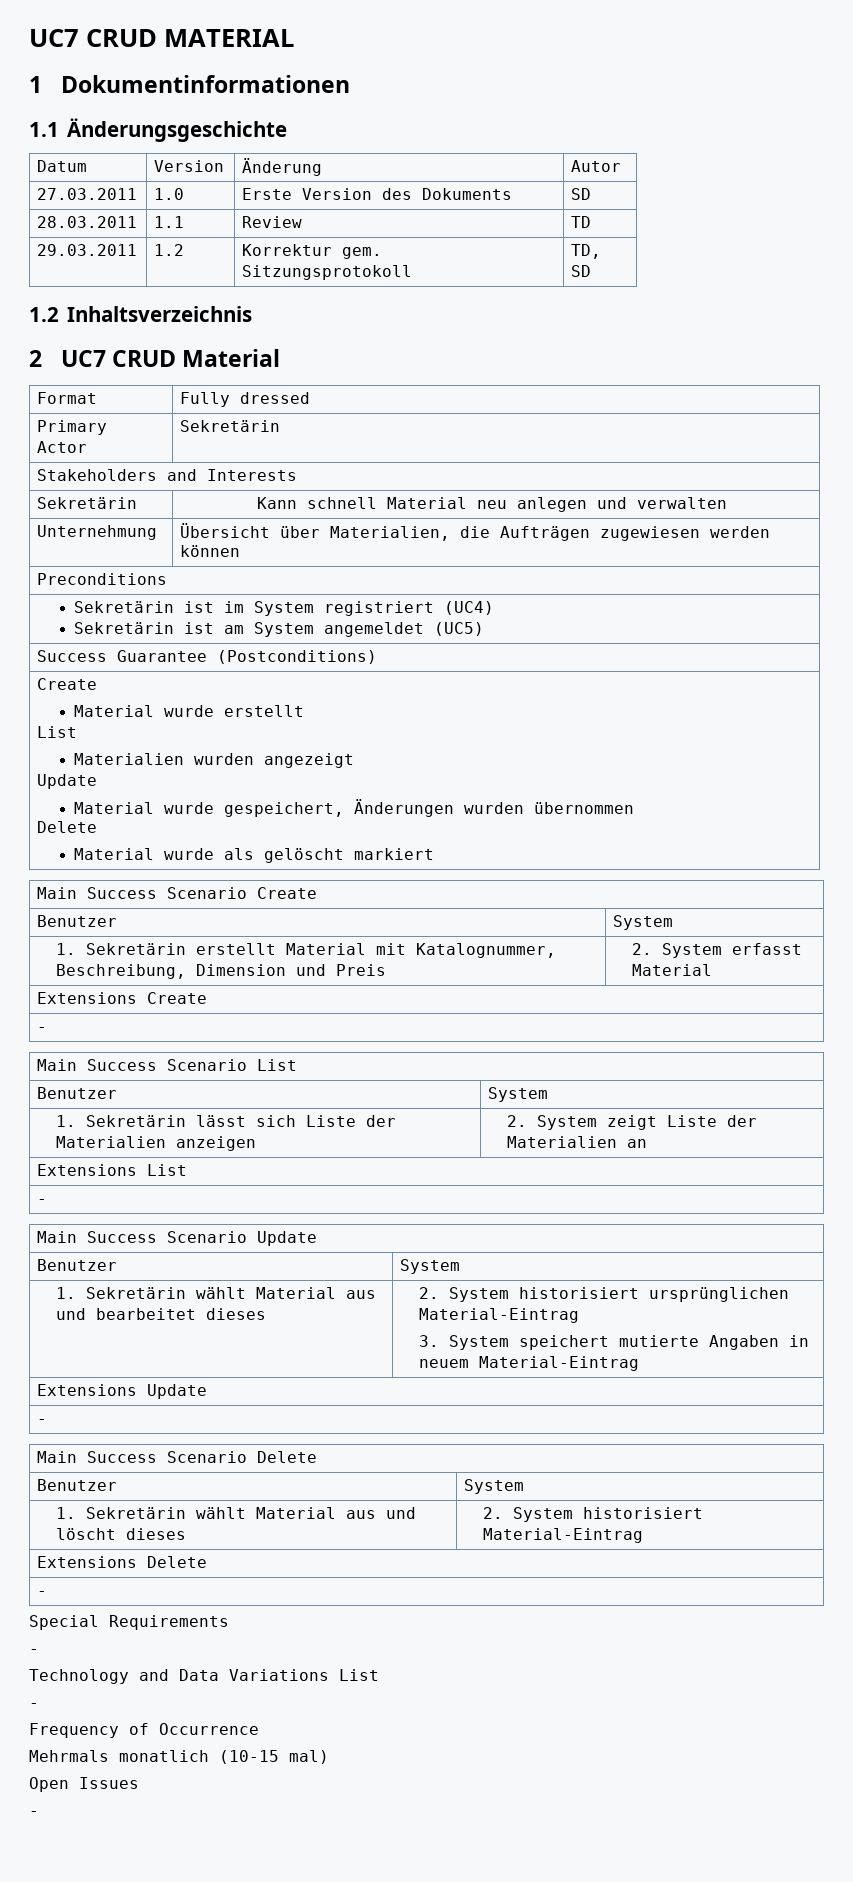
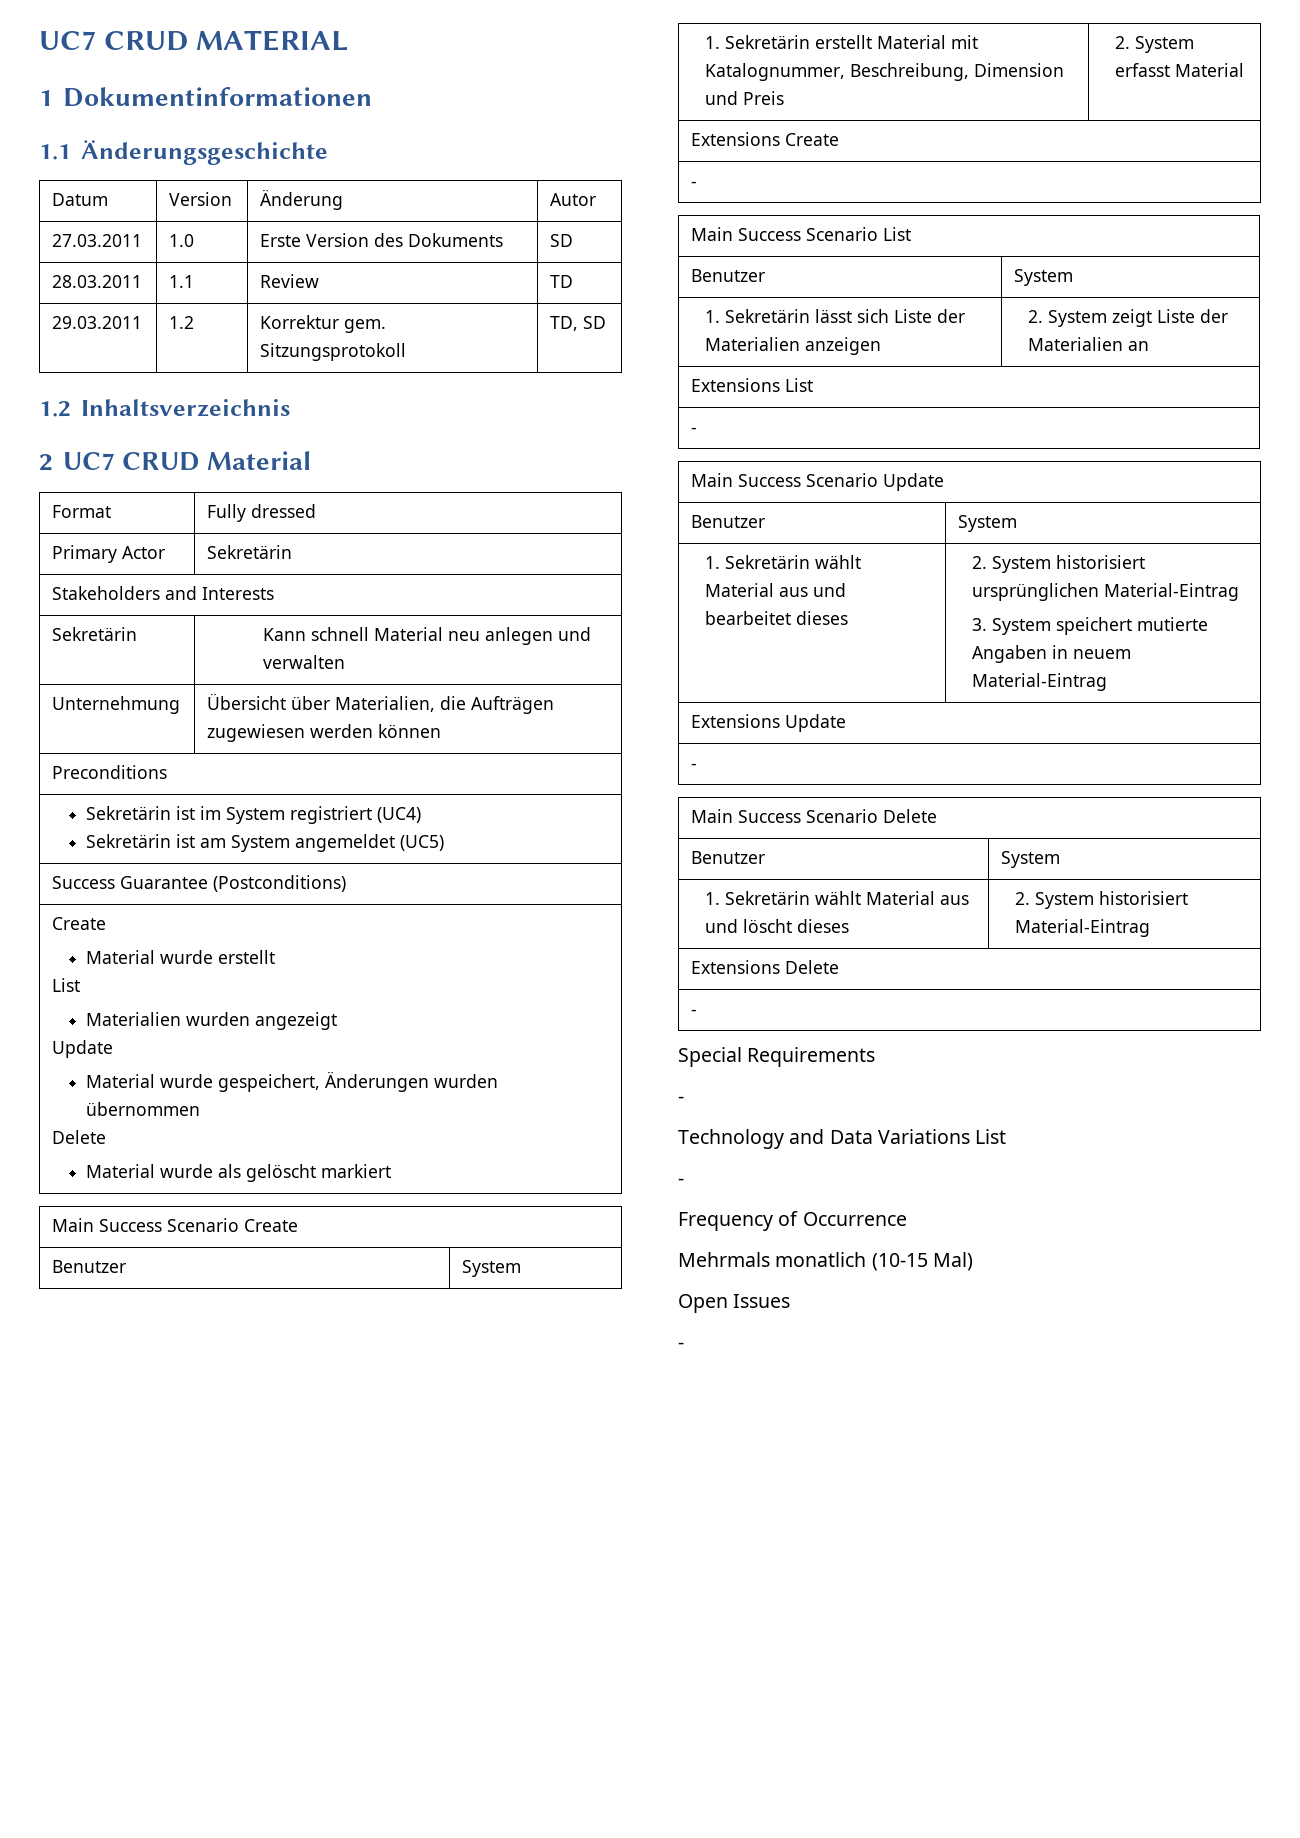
- Mehrmals monatlich (10-15 mal)
+ Mehrmals monatlich (10-15 Mal)

